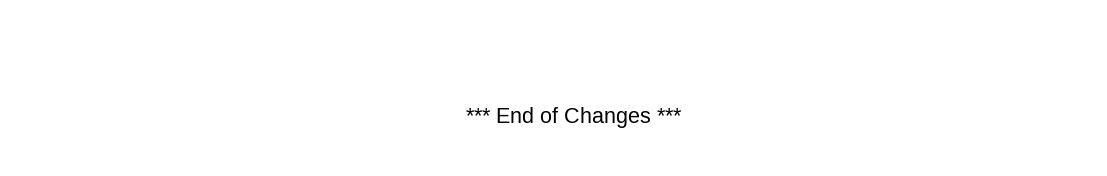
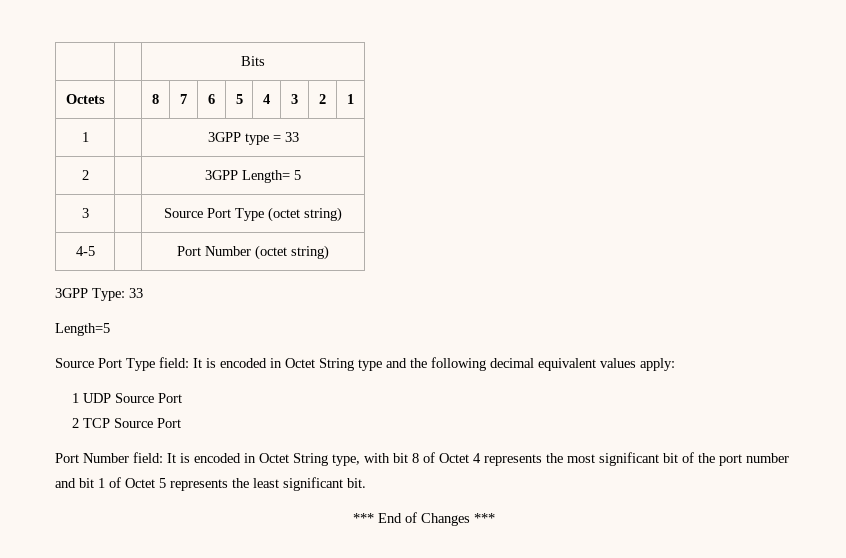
+ | | Bits
+ Octets | | 8 | 7 | 6 | 5 | 4 | 3 | 2 | 1
+ 1 | | 3GPP type = 33
+ 2 | | 3GPP Length= 5
+ 3 | | Source Port Type (octet string)
+ 4-5 | | Port Number (octet string)
+ 3GPP Type: 33
+ Length=5
+ Source Port Type field: It is encoded in Octet String type and the following decimal equivalent values apply:
+ 1 UDP Source Port
+ 2 TCP Source Port
+ Port Number field: It is encoded in Octet String type, with bit 8 of Octet 4 represents the most significant bit of the port number and bit 1 of Octet 5 represents the least significant bit.

